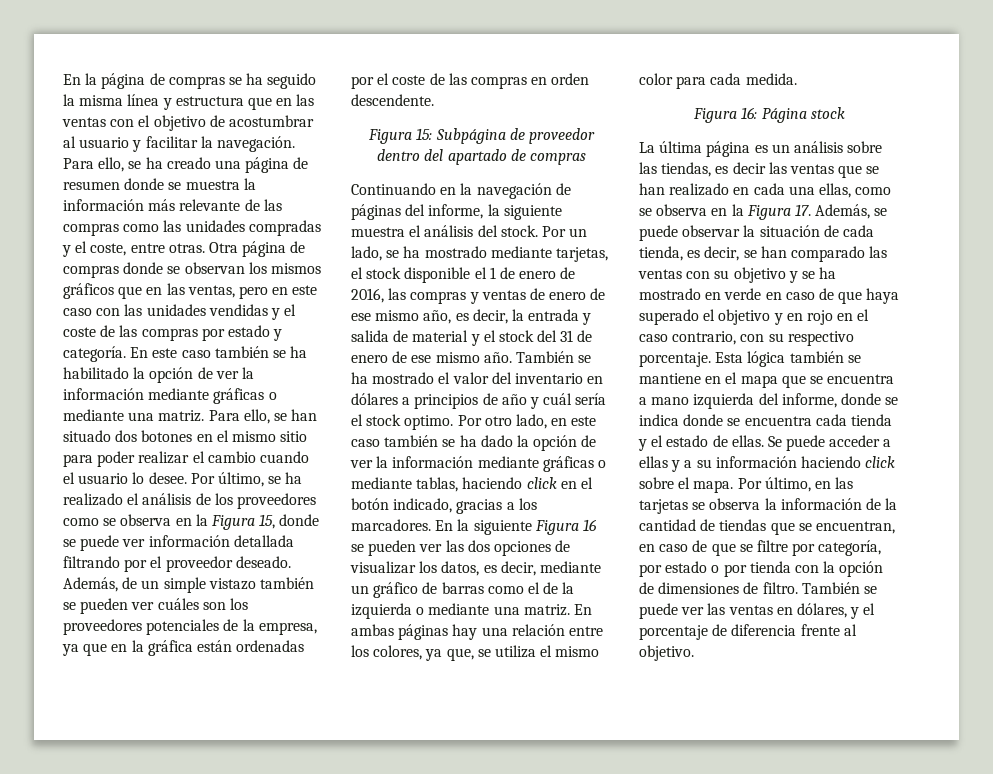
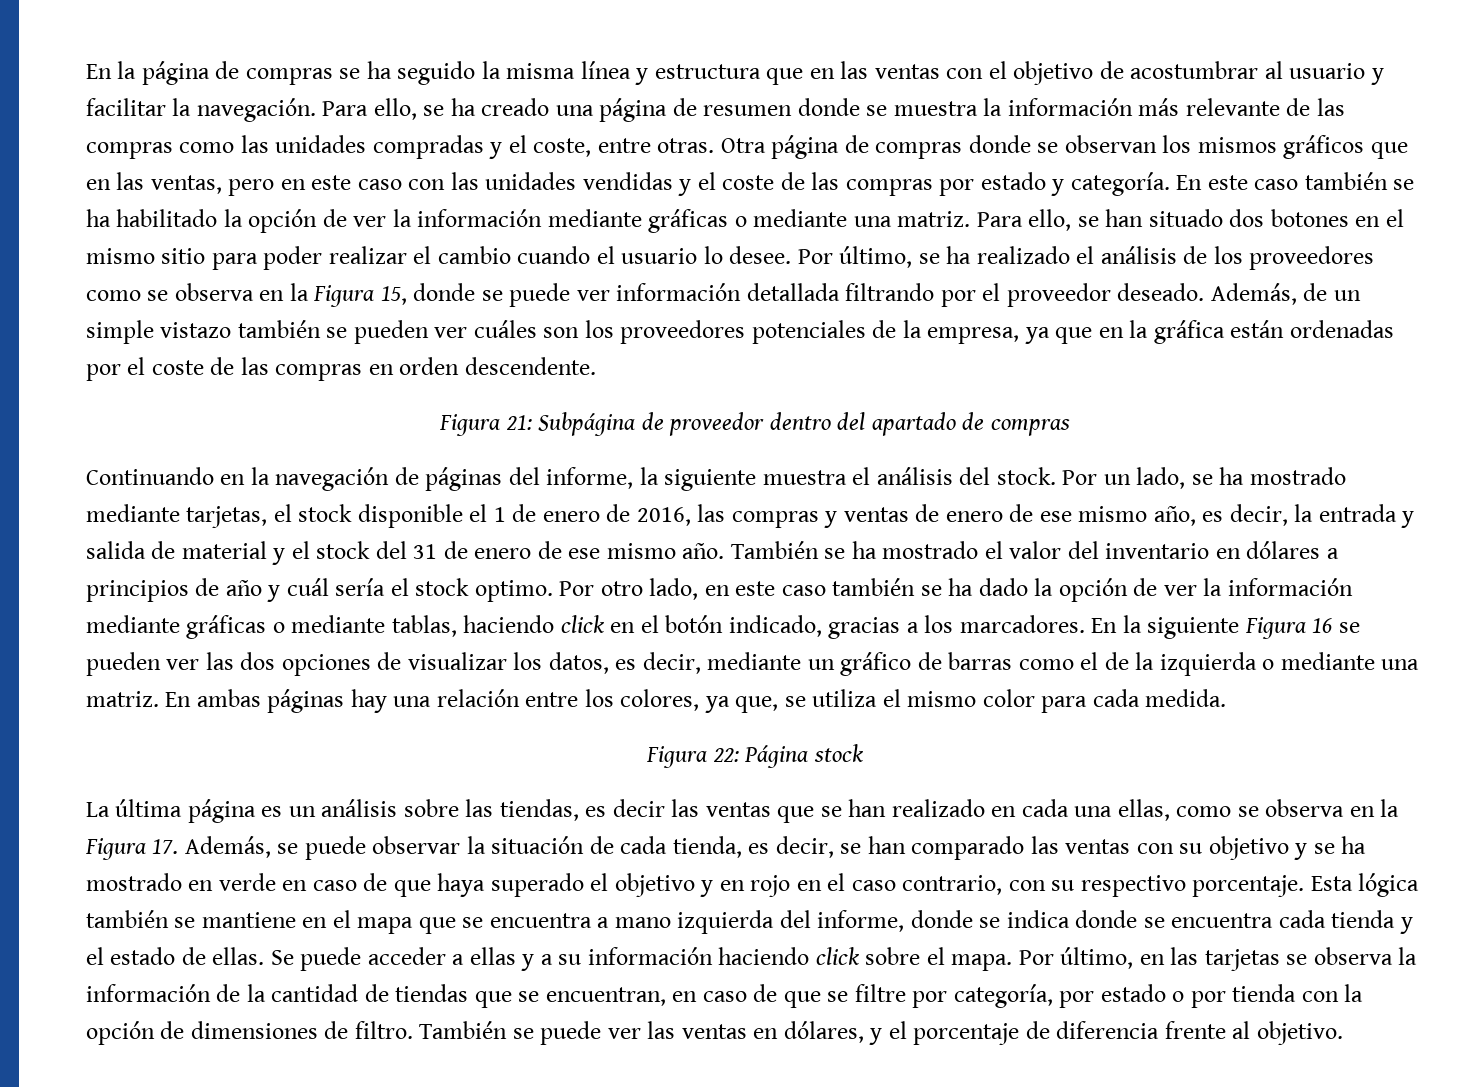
- Figura 15: Subpágina de proveedor dentro del apartado de compras
+ Figura 21: Subpágina de proveedor dentro del apartado de compras
- Figura 16: Página stock
+ Figura 22: Página stock

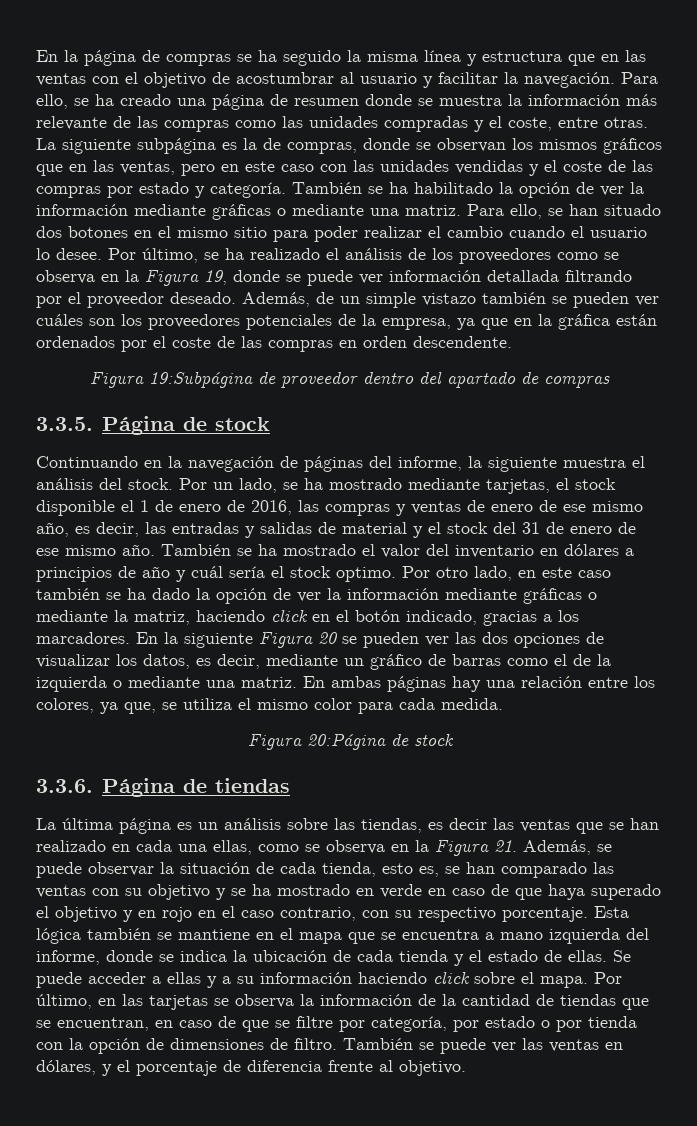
- Otra página de compras donde se observan los mismos gráficos que en las ventas, pero en este caso con las unidades vendidas y el coste de las compras por estado y categoría.
+ La siguiente subpágina es la de compras, donde se observan los mismos gráficos que en las ventas, pero en este caso con las unidades vendidas y el coste de las compras por estado y categoría.
- En este caso también se ha habilitado la opción de ver la información mediante gráficas o mediante una matriz.
+ También se ha habilitado la opción de ver la información mediante gráficas o mediante una matriz.
- Por último, se ha realizado el análisis de los proveedores como se observa en la Figura 15, donde se puede ver información detallada filtrando por el proveedor deseado.
+ Por último, se ha realizado el análisis de los proveedores como se observa en la Figura 19, donde se puede ver información detallada filtrando por el proveedor deseado.
- Además, de un simple vistazo también se pueden ver cuáles son los proveedores potenciales de la empresa, ya que en la gráfica están ordenadas por el coste de las compras en orden descendente.
+ Además, de un simple vistazo también se pueden ver cuáles son los proveedores potenciales de la empresa, ya que en la gráfica están ordenados por el coste de las compras en orden descendente.
- Figura 21: Subpágina de proveedor dentro del apartado de compras
+ Figura 19:Subpágina de proveedor dentro del apartado de compras
+ 3.3.5. Página de stock
- Por un lado, se ha mostrado mediante tarjetas, el stock disponible el 1 de enero de 2016, las compras y ventas de enero de ese mismo año, es decir, la entrada y salida de material y el stock del 31 de enero de ese mismo año.
+ Por un lado, se ha mostrado mediante tarjetas, el stock disponible el 1 de enero de 2016, las compras y ventas de enero de ese mismo año, es decir, las entradas y salidas de material y el stock del 31 de enero de ese mismo año.
- Por otro lado, en este caso también se ha dado la opción de ver la información mediante gráficas o mediante tablas, haciendo click en el botón indicado, gracias a los marcadores.
+ Por otro lado, en este caso también se ha dado la opción de ver la información mediante gráficas o mediante la matriz, haciendo click en el botón indicado, gracias a los marcadores.
- En la siguiente Figura 16 se pueden ver las dos opciones de visualizar los datos, es decir, mediante un gráfico de barras como el de la izquierda o mediante una matriz.
+ En la siguiente Figura 20 se pueden ver las dos opciones de visualizar los datos, es decir, mediante un gráfico de barras como el de la izquierda o mediante una matriz.
- Figura 22: Página stock
+ Figura 20:Página de stock
+ 3.3.6. Página de tiendas
- La última página es un análisis sobre las tiendas, es decir las ventas que se han realizado en cada una ellas, como se observa en la Figura 17. Además, se puede observar la situación de cada tienda, es decir, se han comparado las ventas con su objetivo y se ha mostrado en verde en caso de que haya superado el objetivo y en rojo en el caso contrario, con su respectivo porcentaje.
+ La última página es un análisis sobre las tiendas, es decir las ventas que se han realizado en cada una ellas, como se observa en la Figura 21. Además, se puede observar la situación de cada tienda, esto es, se han comparado las ventas con su objetivo y se ha mostrado en verde en caso de que haya superado el objetivo y en rojo en el caso contrario, con su respectivo porcentaje.
- Esta lógica también se mantiene en el mapa que se encuentra a mano izquierda del informe, donde se indica donde se encuentra cada tienda y el estado de ellas.
+ Esta lógica también se mantiene en el mapa que se encuentra a mano izquierda del informe, donde se indica la ubicación de cada tienda y el estado de ellas.

